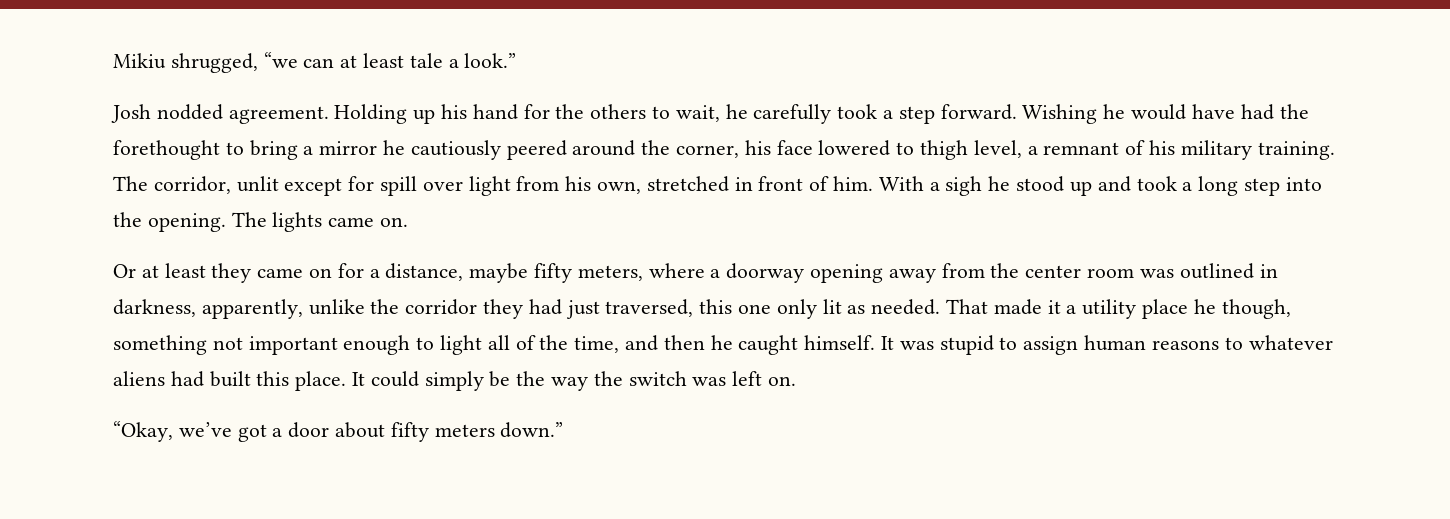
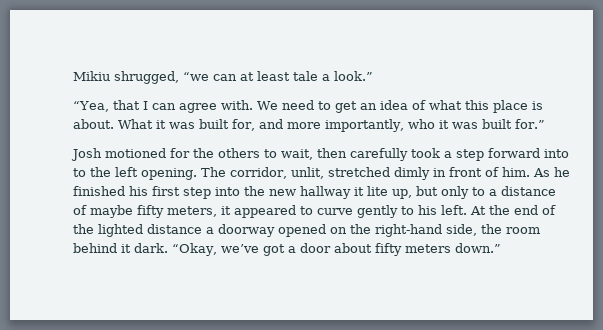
- Josh nodded agreement. Holding up his hand for the others to wait, he carefully took a step forward. Wishing he would have had the forethought to bring a mirror he cautiously peered around the corner, his face lowered to thigh level, a remnant of his military training. The corridor, unlit except for spill over light from his own, stretched in front of him. With a sigh he stood up and took a long step into the opening. The lights came on.
- Or at least they came on for a distance, maybe fifty meters, where a doorway opening away from the center room was outlined in darkness, apparently, unlike the corridor they had just traversed, this one only lit as needed. That made it a utility place he though, something not important enough to light all of the time, and then he caught himself. It was stupid to assign human reasons to whatever aliens had built this place. It could simply be the way the switch was left on.
- “Okay, we’ve got a door about fifty meters down.”
+ “Yea, that I can agree with. We need to get an idea of what this place is about. What it was built for, and more importantly, who it was built for.”
+ Josh motioned for the others to wait, then carefully took a step forward into to the left opening. The corridor, unlit, stretched dimly in front of him. As he finished his first step into the new hallway it lite up, but only to a distance of maybe fifty meters, it appeared to curve gently to his left. At the end of the lighted distance a doorway opened on the right-hand side, the room behind it dark. “Okay, we’ve got a door about fifty meters down.”

